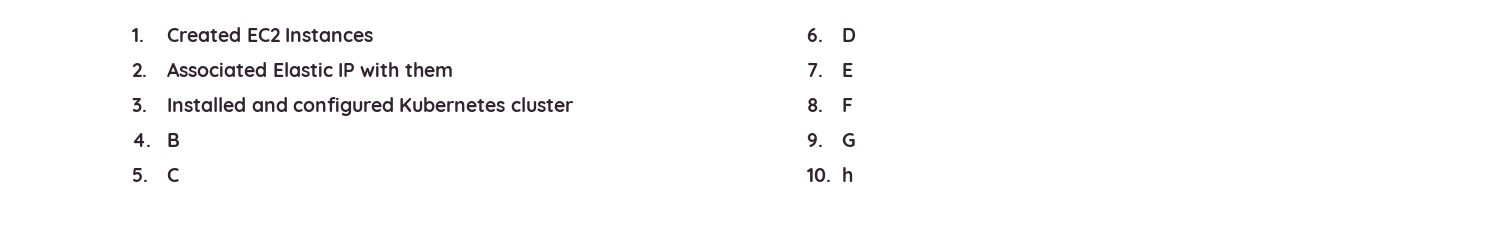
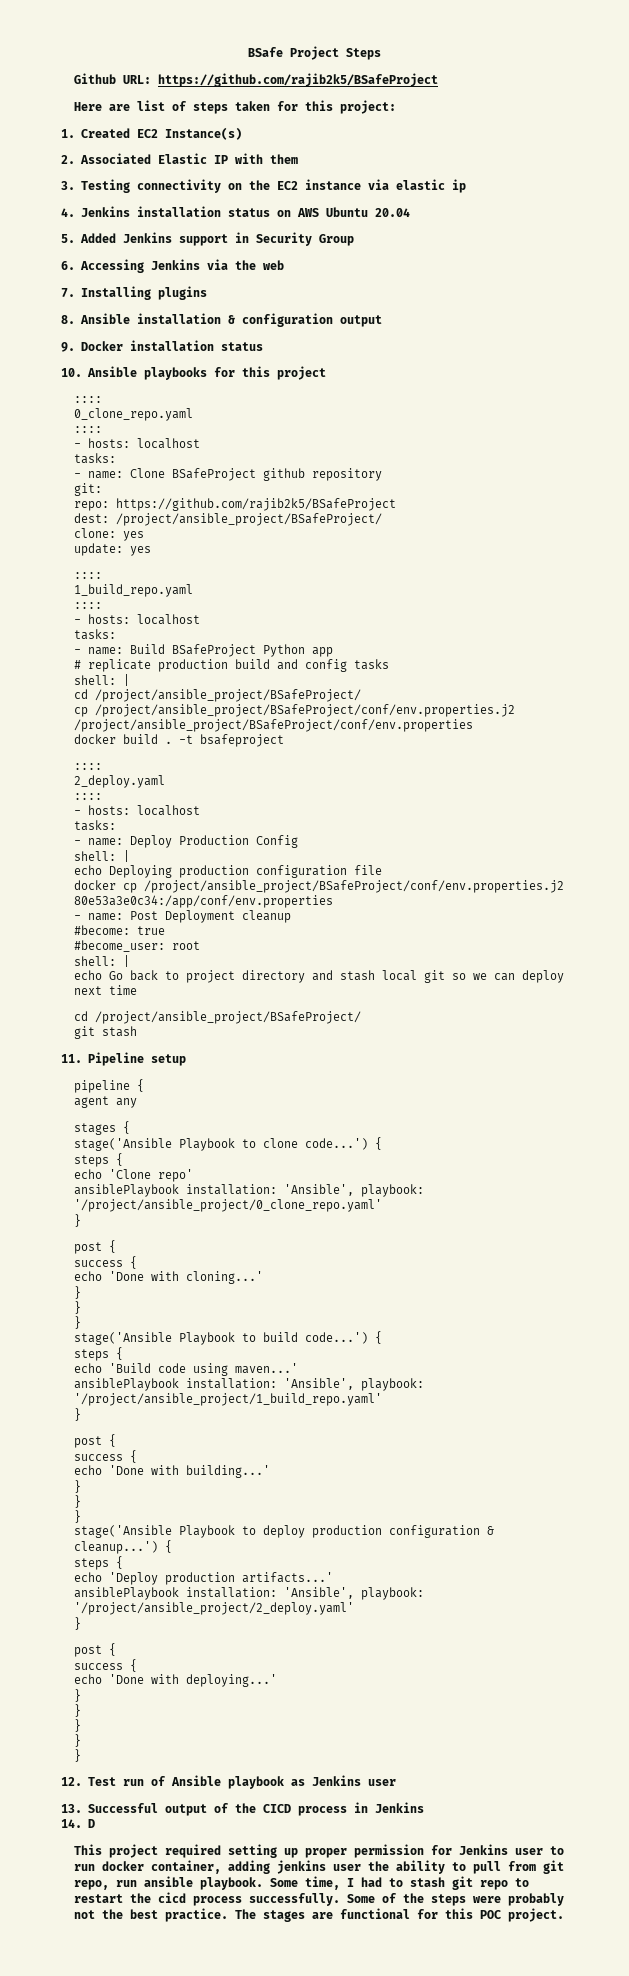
+ BSafe Project Steps
+ Github URL: https://github.com/rajib2k5/BSafeProject
+ Here are list of steps taken for this project:
- 1. Created EC2 Instances
+ 1. Created EC2 Instance(s)
- 3. Installed and configured Kubernetes cluster
- 4. B
- 5. C
- 6. D
- 7. E
- 8. F
- 9. G
- 10. h
+ 3. Testing connectivity on the EC2 instance via elastic ip
+ 4. Jenkins installation status on AWS Ubuntu 20.04
+ 5. Added Jenkins support in Security Group
+ 6. Accessing Jenkins via the web
+ 7. Installing plugins
+ 8. Ansible installation & configuration output
+ 9. Docker installation status
+ 10. Ansible playbooks for this project
+ ::::
+ 0_clone_repo.yaml
+ ::::
+ - hosts: localhost
+ tasks:
+ - name: Clone BSafeProject github repository
+ git:
+ repo: https://github.com/rajib2k5/BSafeProject
+ dest: /project/ansible_project/BSafeProject/
+ clone: yes
+ update: yes
+ ::::
+ 1_build_repo.yaml
+ ::::
+ - hosts: localhost
+ tasks:
+ - name: Build BSafeProject Python app
+ # replicate production build and config tasks
+ shell: |
+ cd /project/ansible_project/BSafeProject/
+ cp /project/ansible_project/BSafeProject/conf/env.properties.j2 /project/ansible_project/BSafeProject/conf/env.properties
+ docker build . -t bsafeproject
+ ::::
+ 2_deploy.yaml
+ ::::
+ - hosts: localhost
+ tasks:
+ - name: Deploy Production Config
+ shell: |
+ echo Deploying production configuration file
+ docker cp /project/ansible_project/BSafeProject/conf/env.properties.j2 80e53a3e0c34:/app/conf/env.properties
+ - name: Post Deployment cleanup
+ #become: true
+ #become_user: root
+ shell: |
+ echo Go back to project directory and stash local git so we can deploy next time
+ cd /project/ansible_project/BSafeProject/
+ git stash
+ 11. Pipeline setup
+ pipeline {
+ agent any
+ stages {
+ stage('Ansible Playbook to clone code...') {
+ steps {
+ echo 'Clone repo'
+ ansiblePlaybook installation: 'Ansible', playbook: '/project/ansible_project/0_clone_repo.yaml'
+ }
+ post {
+ success {
+ echo 'Done with cloning...'
+ }
+ }
+ }
+ stage('Ansible Playbook to build code...') {
+ steps {
+ echo 'Build code using maven...'
+ ansiblePlaybook installation: 'Ansible', playbook: '/project/ansible_project/1_build_repo.yaml'
+ }
+ post {
+ success {
+ echo 'Done with building...'
+ }
+ }
+ }
+ stage('Ansible Playbook to deploy production configuration & cleanup...') {
+ steps {
+ echo 'Deploy production artifacts...'
+ ansiblePlaybook installation: 'Ansible', playbook: '/project/ansible_project/2_deploy.yaml'
+ }
+ post {
+ success {
+ echo 'Done with deploying...'
+ }
+ }
+ }
+ }
+ }
+ 12. Test run of Ansible playbook as Jenkins user
+ 13. Successful output of the CICD process in Jenkins
+ 14. D
+ This project required setting up proper permission for Jenkins user to run docker container, adding jenkins user the ability to pull from git repo, run ansible playbook. Some time, I had to stash git repo to restart the cicd process successfully. Some of the steps were probably not the best practice. The stages are functional for this POC project.

